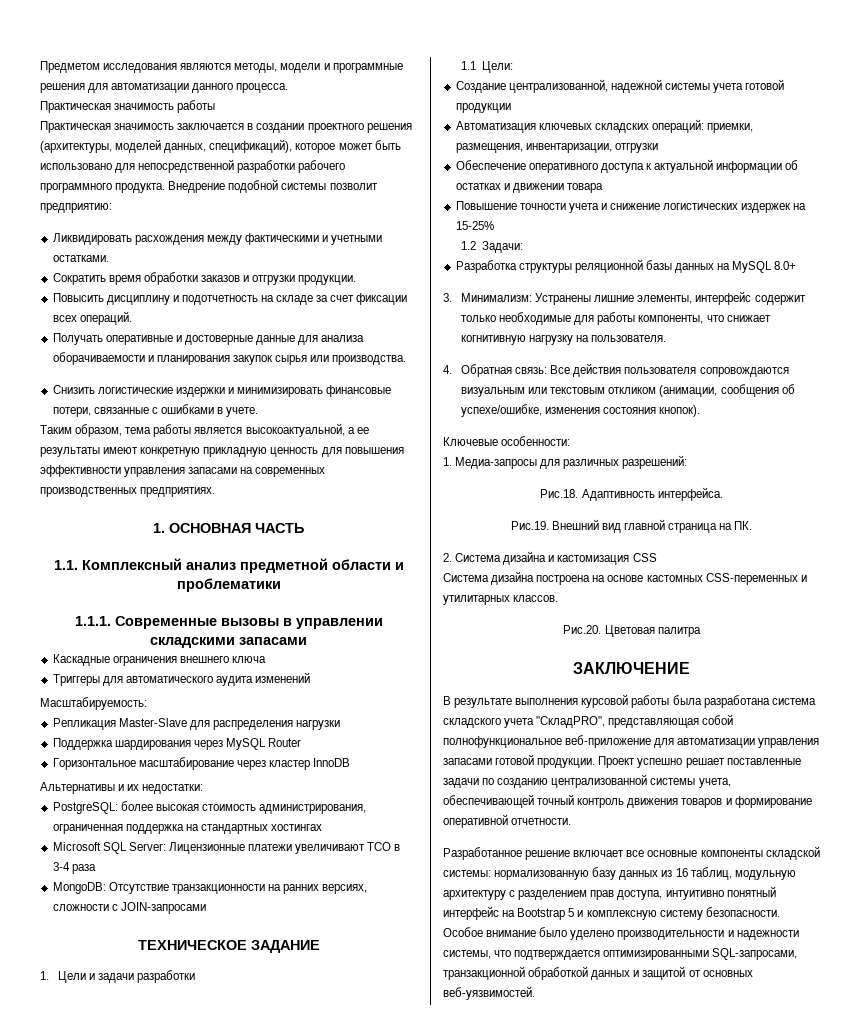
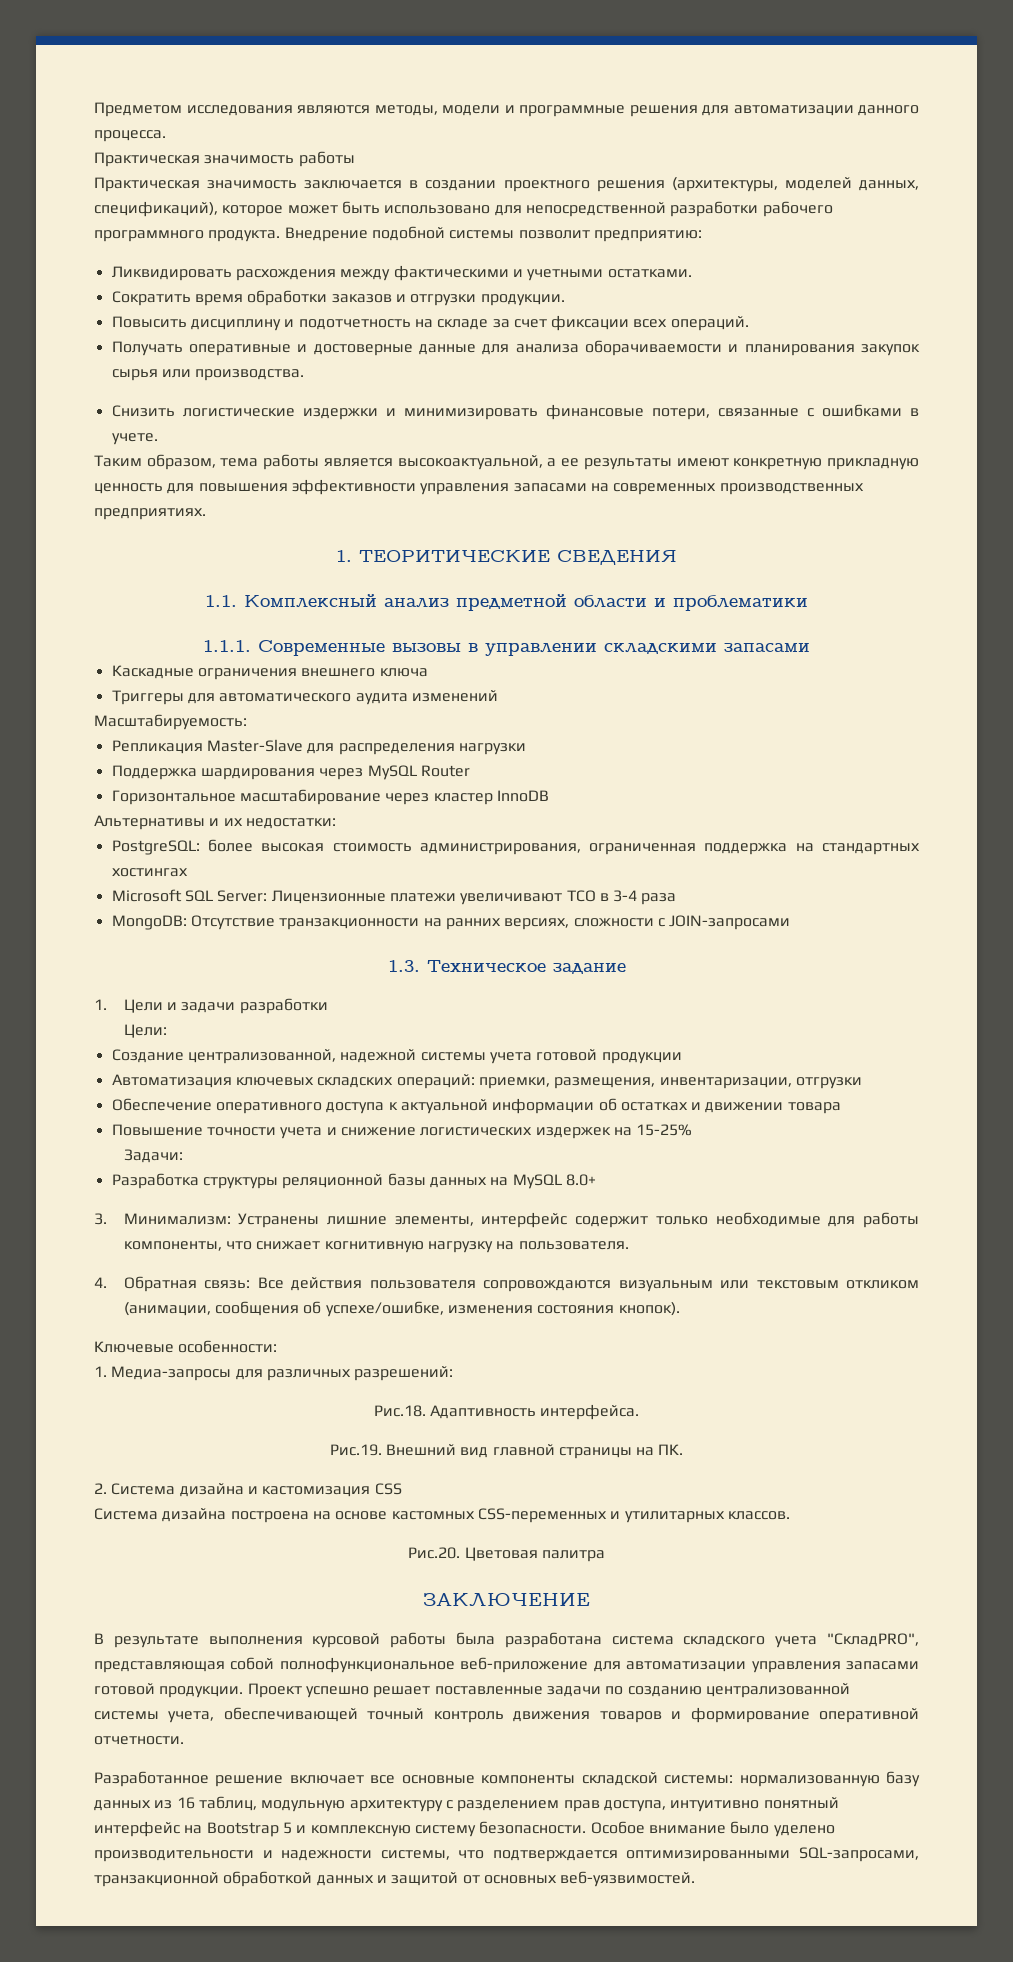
- 1. ОСНОВНАЯ ЧАСТЬ
+ 1. ТЕОРИТИЧЕСКИЕ СВЕДЕНИЯ
- ТЕХНИЧЕСКОЕ ЗАДАНИЕ
+ 1.3. Техническое задание
- 1.1 Цели:
+ Цели:
- 1.2 Задачи:
+ Задачи:
- Рис.19. Внешний вид главной страница на ПК.
+ Рис.19. Внешний вид главной страницы на ПК.

